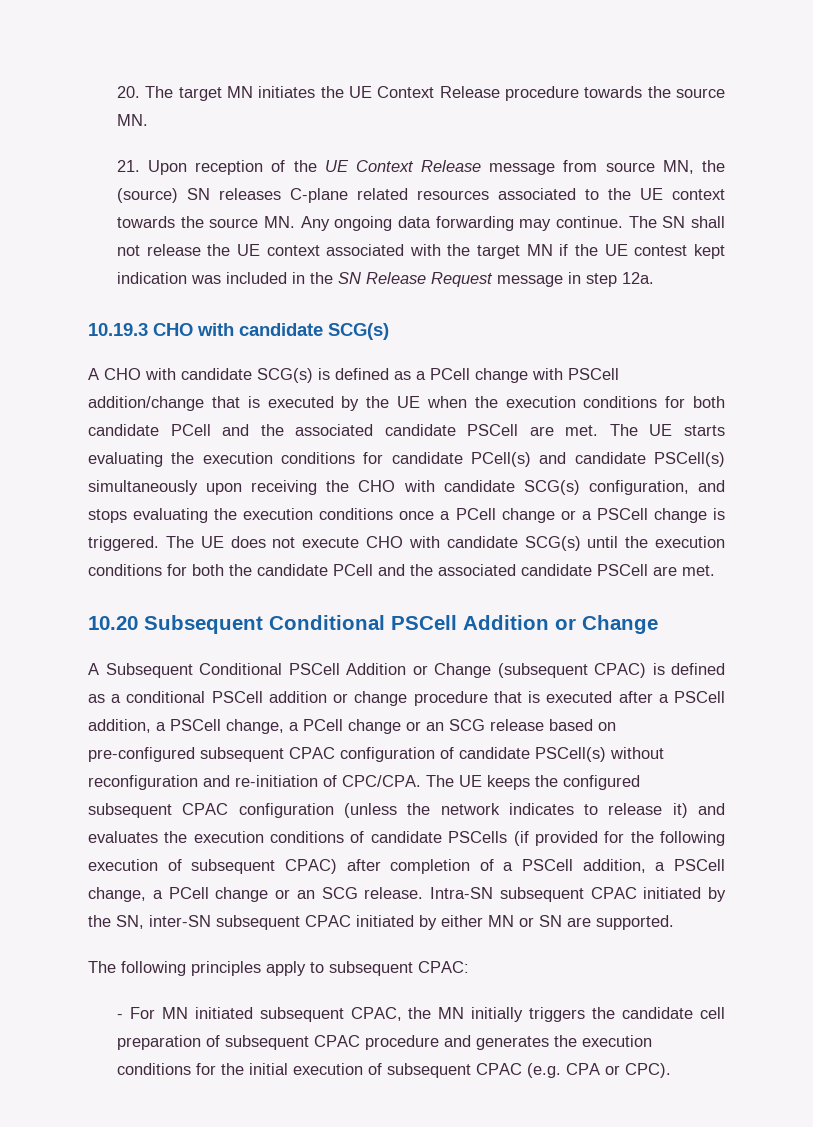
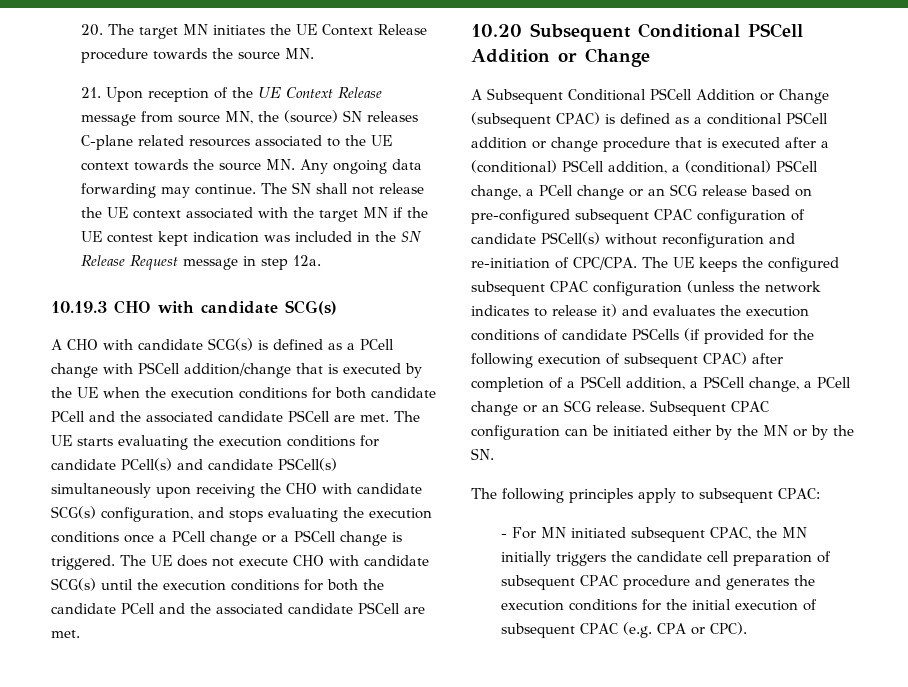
- A Subsequent Conditional PSCell Addition or Change (subsequent CPAC) is defined as a conditional PSCell addition or change procedure that is executed after a PSCell addition, a PSCell change, a PCell change or an SCG release based on pre-configured subsequent CPAC configuration of candidate PSCell(s) without reconfiguration and re-initiation of CPC/CPA.
+ A Subsequent Conditional PSCell Addition or Change (subsequent CPAC) is defined as a conditional PSCell addition or change procedure that is executed after a (conditional) PSCell addition, a (conditional) PSCell change, a PCell change or an SCG release based on pre-configured subsequent CPAC configuration of candidate PSCell(s) without reconfiguration and re-initiation of CPC/CPA.
- Intra-SN subsequent CPAC initiated by the SN, inter-SN subsequent CPAC initiated by either MN or SN are supported.
+ Subsequent CPAC configuration can be initiated either by the MN or by the SN.

